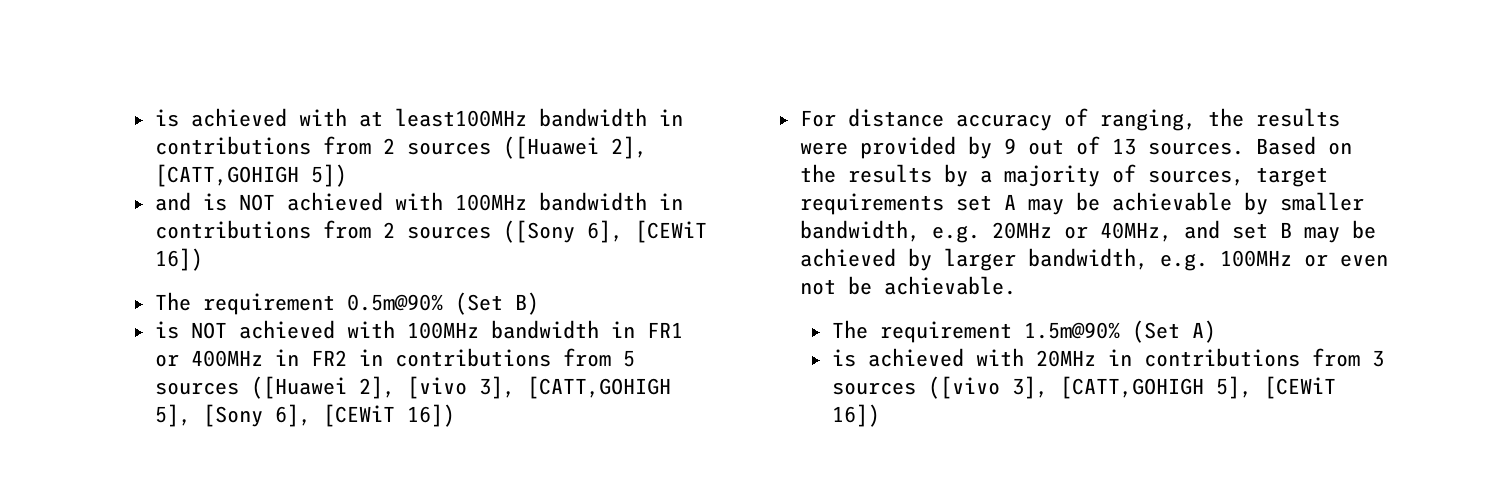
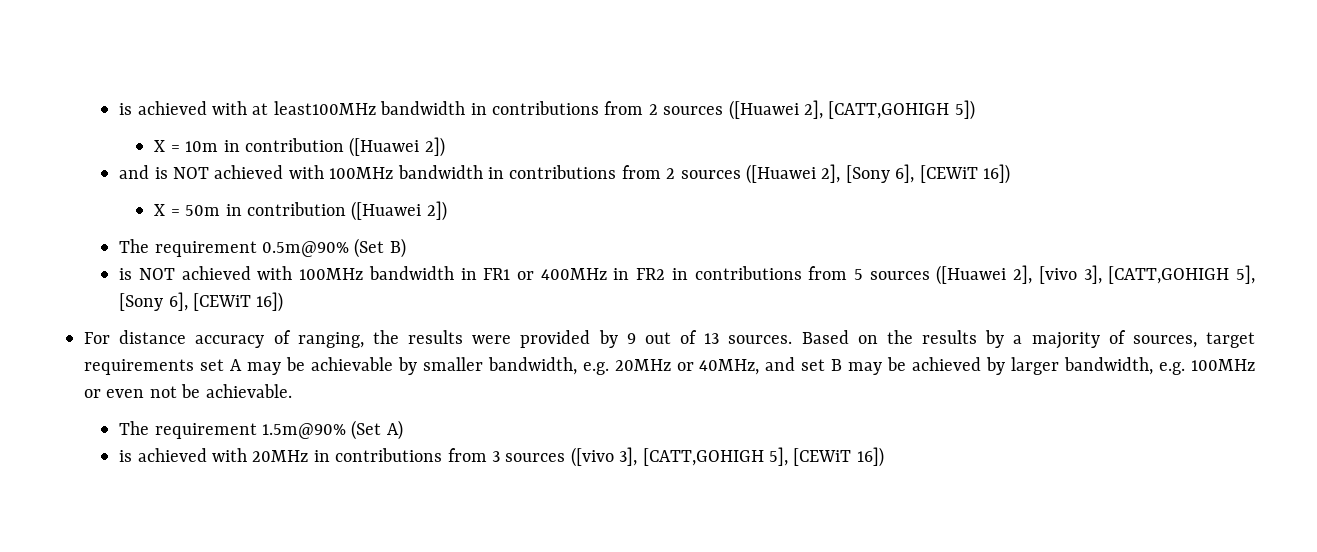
+ X = 10m in contribution ([Huawei 2])
- and is NOT achieved with 100MHz bandwidth in contributions from 2 sources ([Sony 6], [CEWiT 16])
+ and is NOT achieved with 100MHz bandwidth in contributions from 2 sources ([Huawei 2], [Sony 6], [CEWiT 16])
+ X = 50m in contribution ([Huawei 2])

